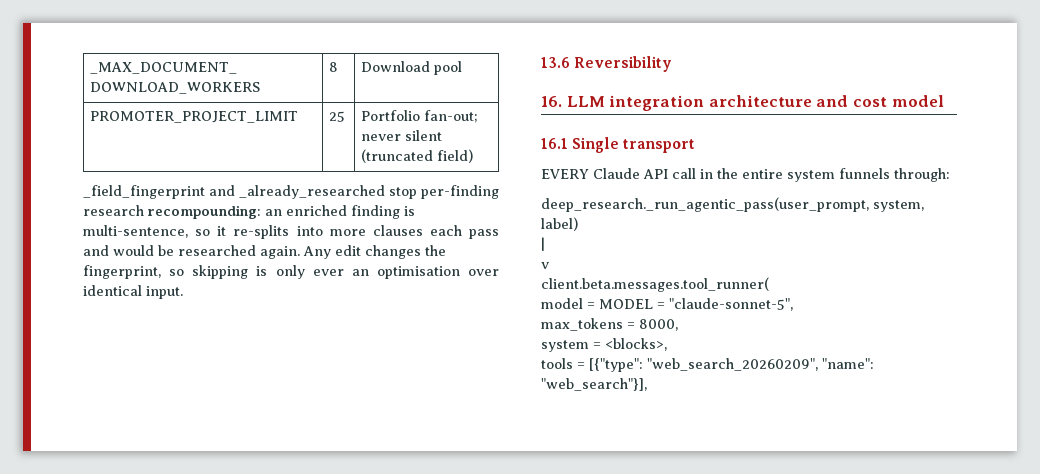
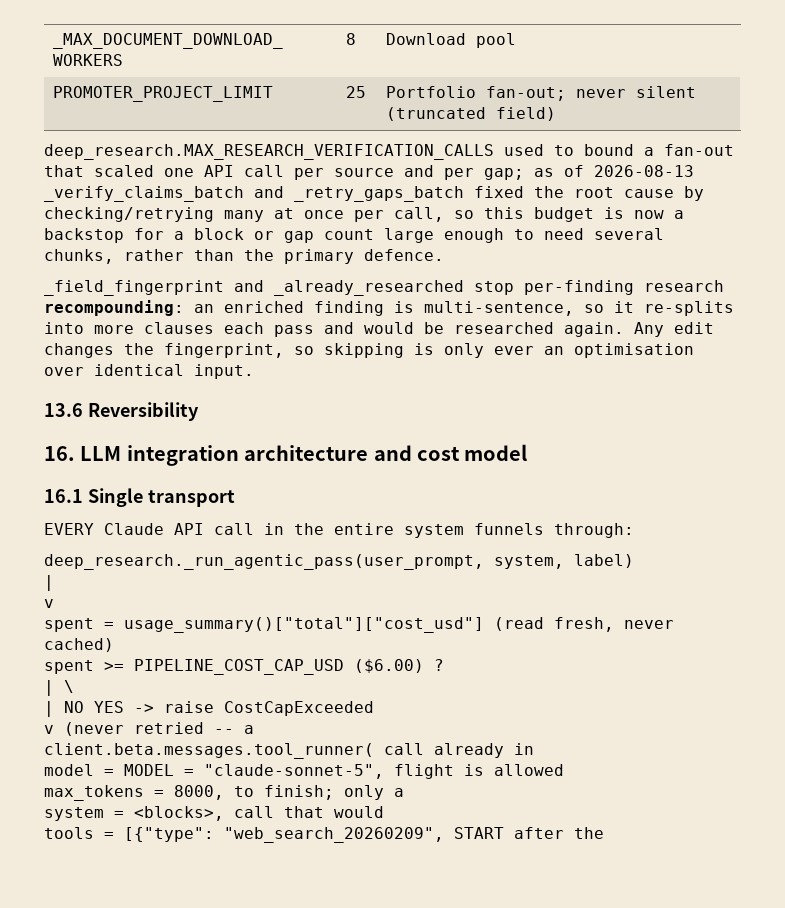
+ deep_research.MAX_RESEARCH_VERIFICATION_CALLS used to bound a fan-out that scaled one API call per source and per gap; as of 2026-08-13 _verify_claims_batch and _retry_gaps_batch fixed the root cause by checking/retrying many at once per call, so this budget is now a backstop for a block or gap count large enough to need several chunks, rather than the primary defence.
- client.beta.messages.tool_runner(
+ spent = usage_summary()["total"]["cost_usd"] (read fresh, never cached)
+ spent >= PIPELINE_COST_CAP_USD ($6.00) ?
+ | \
+ | NO YES -> raise CostCapExceeded
+ v (never retried -- a
+ client.beta.messages.tool_runner( call already in
- model = MODEL = "claude-sonnet-5",
+ model = MODEL = "claude-sonnet-5", flight is allowed
- max_tokens = 8000,
+ max_tokens = 8000, to finish; only a
- system = <blocks>,
+ system = <blocks>, call that would
- tools = [{"type": "web_search_20260209", "name": "web_search"}],
+ tools = [{"type": "web_search_20260209", START after the

